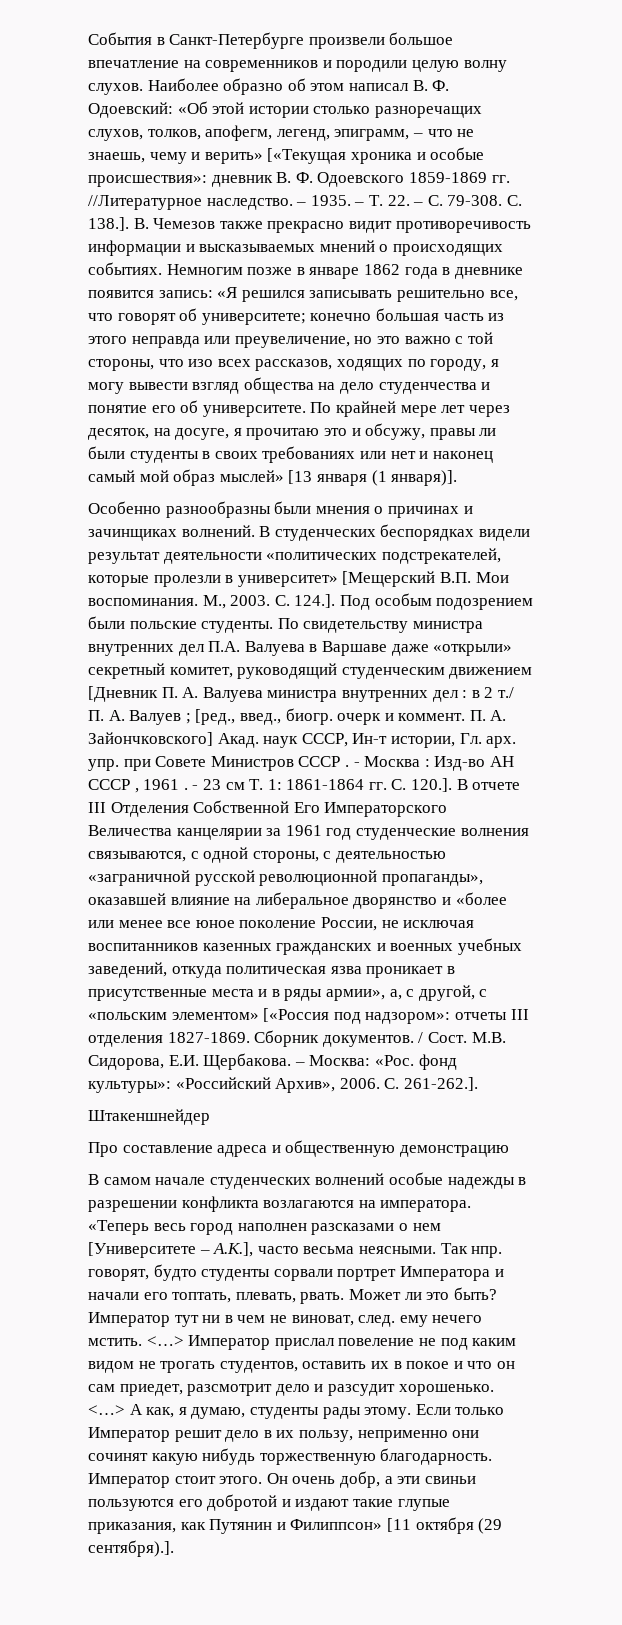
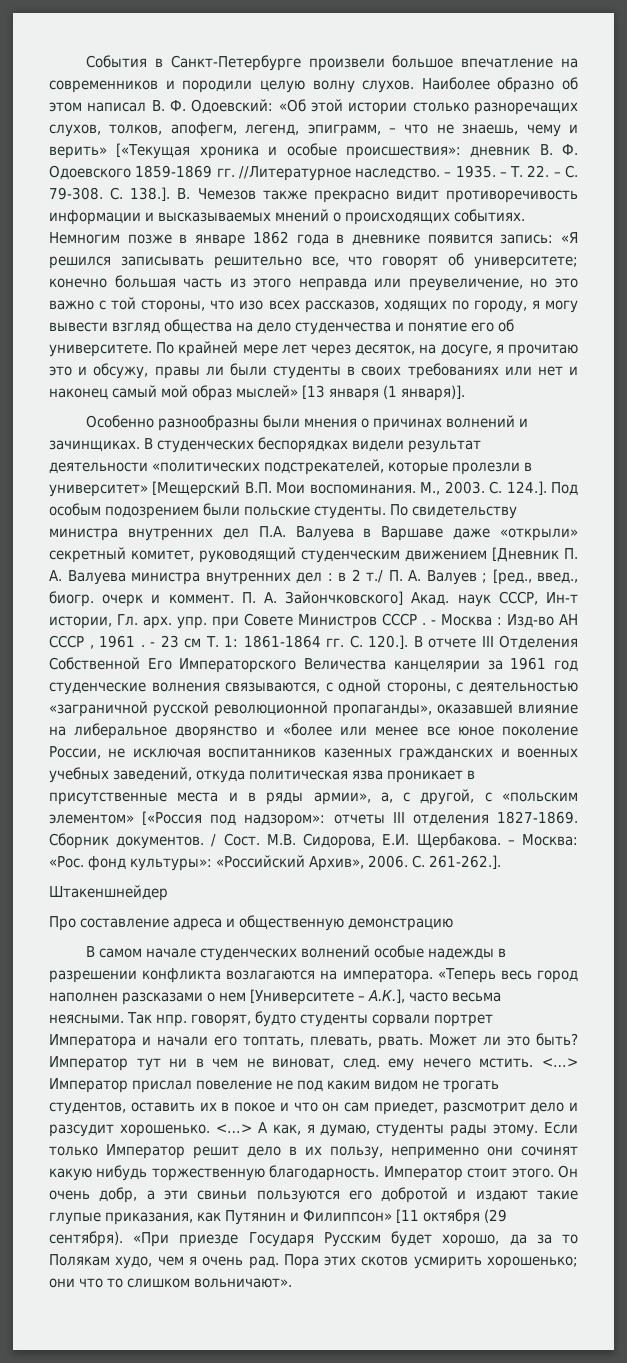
- Особенно разнообразны были мнения о причинах и зачинщиках волнений.
+ Особенно разнообразны были мнения о причинах волнений и зачинщиках.
- Он очень добр, а эти свиньи пользуются его добротой и издают такие глупые приказания, как Путянин и Филиппсон» [11 октября (29 сентября).].
+ Он очень добр, а эти свиньи пользуются его добротой и издают такие глупые приказания, как Путянин и Филиппсон» [11 октября (29 сентября). «При приезде Государя Русским будет хорошо, да за то Полякам худо, чем я очень рад. Пора этих скотов усмирить хорошенько; они что то слишком вольничают».

